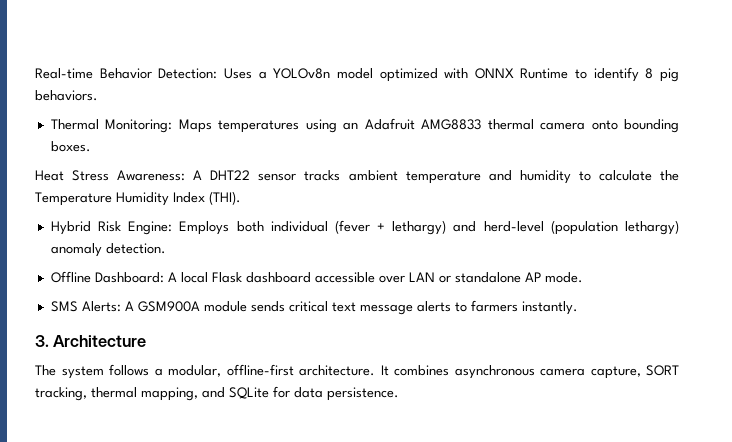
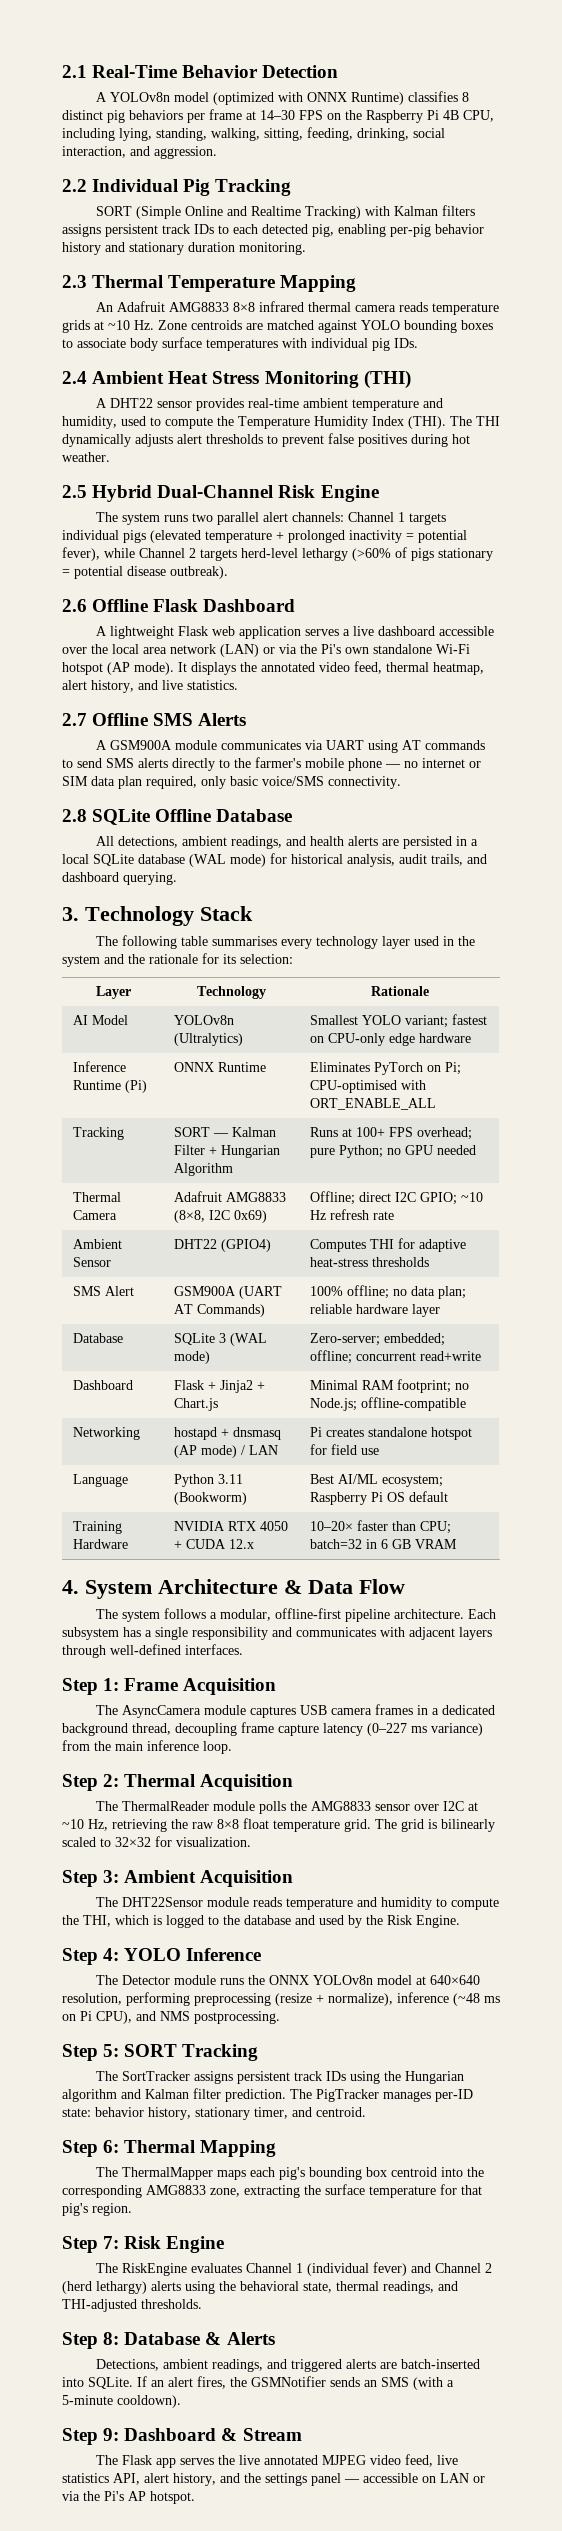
- Real-time Behavior Detection: Uses a YOLOv8n model optimized with ONNX Runtime to identify 8 pig behaviors.
- Thermal Monitoring: Maps temperatures using an Adafruit AMG8833 thermal camera onto bounding boxes.
- Heat Stress Awareness: A DHT22 sensor tracks ambient temperature and humidity to calculate the Temperature Humidity Index (THI).
- Hybrid Risk Engine: Employs both individual (fever + lethargy) and herd-level (population lethargy) anomaly detection.
- Offline Dashboard: A local Flask dashboard accessible over LAN or standalone AP mode.
- SMS Alerts: A GSM900A module sends critical text message alerts to farmers instantly.
- 3. Architecture
+ 2.1 Real-Time Behavior Detection
+ A YOLOv8n model (optimized with ONNX Runtime) classifies 8 distinct pig behaviors per frame at 14–30 FPS on the Raspberry Pi 4B CPU, including lying, standing, walking, sitting, feeding, drinking, social interaction, and aggression.
+ 2.2 Individual Pig Tracking
+ SORT (Simple Online and Realtime Tracking) with Kalman filters assigns persistent track IDs to each detected pig, enabling per-pig behavior history and stationary duration monitoring.
+ 2.3 Thermal Temperature Mapping
+ An Adafruit AMG8833 8×8 infrared thermal camera reads temperature grids at ~10 Hz. Zone centroids are matched against YOLO bounding boxes to associate body surface temperatures with individual pig IDs.
+ 2.4 Ambient Heat Stress Monitoring (THI)
+ A DHT22 sensor provides real-time ambient temperature and humidity, used to compute the Temperature Humidity Index (THI). The THI dynamically adjusts alert thresholds to prevent false positives during hot weather.
+ 2.5 Hybrid Dual-Channel Risk Engine
+ The system runs two parallel alert channels: Channel 1 targets individual pigs (elevated temperature + prolonged inactivity = potential fever), while Channel 2 targets herd-level lethargy (>60% of pigs stationary = potential disease outbreak).
+ 2.6 Offline Flask Dashboard
+ A lightweight Flask web application serves a live dashboard accessible over the local area network (LAN) or via the Pi's own standalone Wi-Fi hotspot (AP mode). It displays the annotated video feed, thermal heatmap, alert history, and live statistics.
+ 2.7 Offline SMS Alerts
+ A GSM900A module communicates via UART using AT commands to send SMS alerts directly to the farmer's mobile phone — no internet or SIM data plan required, only basic voice/SMS connectivity.
+ 2.8 SQLite Offline Database
+ All detections, ambient readings, and health alerts are persisted in a local SQLite database (WAL mode) for historical analysis, audit trails, and dashboard querying.
+ 3. Technology Stack
+ The following table summarises every technology layer used in the system and the rationale for its selection:
+ Layer | Technology | Rationale
+ AI Model | YOLOv8n (Ultralytics) | Smallest YOLO variant; fastest on CPU-only edge hardware
+ Inference Runtime (Pi) | ONNX Runtime | Eliminates PyTorch on Pi; CPU-optimised with ORT_ENABLE_ALL
+ Tracking | SORT — Kalman Filter + Hungarian Algorithm | Runs at 100+ FPS overhead; pure Python; no GPU needed
+ Thermal Camera | Adafruit AMG8833 (8×8, I2C 0x69) | Offline; direct I2C GPIO; ~10 Hz refresh rate
+ Ambient Sensor | DHT22 (GPIO4) | Computes THI for adaptive heat-stress thresholds
+ SMS Alert | GSM900A (UART AT Commands) | 100% offline; no data plan; reliable hardware layer
+ Database | SQLite 3 (WAL mode) | Zero-server; embedded; offline; concurrent read+write
+ Dashboard | Flask + Jinja2 + Chart.js | Minimal RAM footprint; no Node.js; offline-compatible
+ Networking | hostapd + dnsmasq (AP mode) / LAN | Pi creates standalone hotspot for field use
+ Language | Python 3.11 (Bookworm) | Best AI/ML ecosystem; Raspberry Pi OS default
+ Training Hardware | NVIDIA RTX 4050 + CUDA 12.x | 10–20× faster than CPU; batch=32 in 6 GB VRAM
+ 4. System Architecture & Data Flow
- The system follows a modular, offline-first architecture. It combines asynchronous camera capture, SORT tracking, thermal mapping, and SQLite for data persistence.
+ The system follows a modular, offline-first pipeline architecture. Each subsystem has a single responsibility and communicates with adjacent layers through well-defined interfaces.
+ Step 1: Frame Acquisition
+ The AsyncCamera module captures USB camera frames in a dedicated background thread, decoupling frame capture latency (0–227 ms variance) from the main inference loop.
+ Step 2: Thermal Acquisition
+ The ThermalReader module polls the AMG8833 sensor over I2C at ~10 Hz, retrieving the raw 8×8 float temperature grid. The grid is bilinearly scaled to 32×32 for visualization.
+ Step 3: Ambient Acquisition
+ The DHT22Sensor module reads temperature and humidity to compute the THI, which is logged to the database and used by the Risk Engine.
+ Step 4: YOLO Inference
+ The Detector module runs the ONNX YOLOv8n model at 640×640 resolution, performing preprocessing (resize + normalize), inference (~48 ms on Pi CPU), and NMS postprocessing.
+ Step 5: SORT Tracking
+ The SortTracker assigns persistent track IDs using the Hungarian algorithm and Kalman filter prediction. The PigTracker manages per-ID state: behavior history, stationary timer, and centroid.
+ Step 6: Thermal Mapping
+ The ThermalMapper maps each pig's bounding box centroid into the corresponding AMG8833 zone, extracting the surface temperature for that pig's region.
+ Step 7: Risk Engine
+ The RiskEngine evaluates Channel 1 (individual fever) and Channel 2 (herd lethargy) alerts using the behavioral state, thermal readings, and THI-adjusted thresholds.
+ Step 8: Database & Alerts
+ Detections, ambient readings, and triggered alerts are batch-inserted into SQLite. If an alert fires, the GSMNotifier sends an SMS (with a 5-minute cooldown).
+ Step 9: Dashboard & Stream
+ The Flask app serves the live annotated MJPEG video feed, live statistics API, alert history, and the settings panel — accessible on LAN or via the Pi's AP hotspot.

